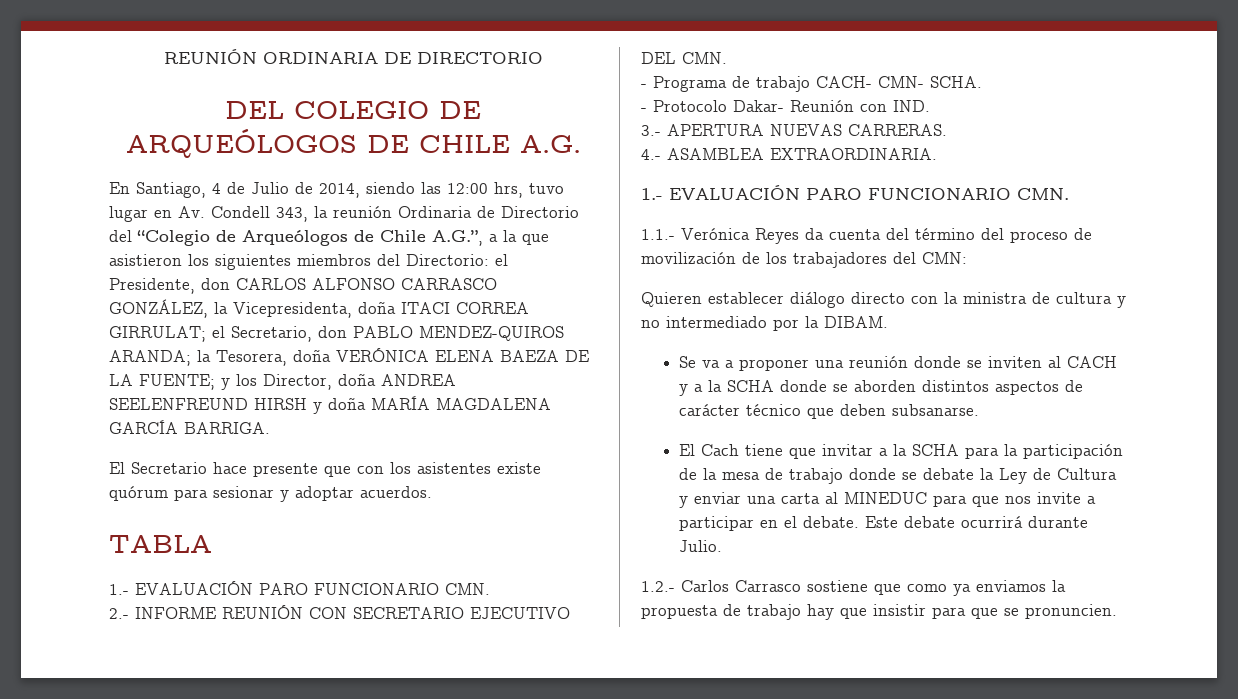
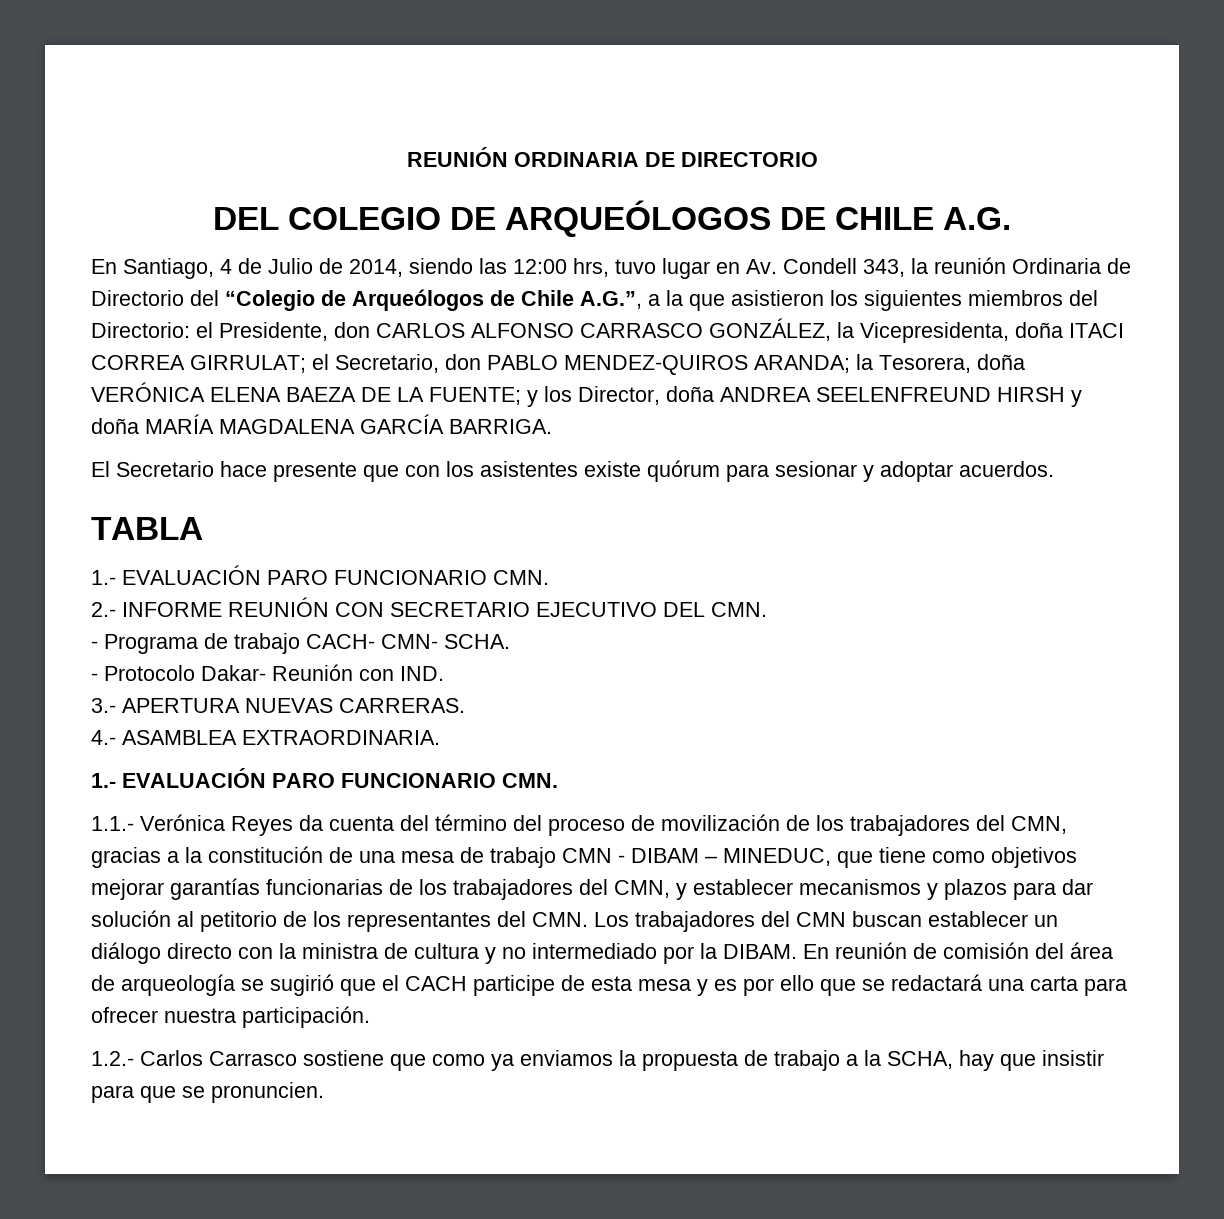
- 1.1.- Verónica Reyes da cuenta del término del proceso de movilización de los trabajadores del CMN:
- Quieren establecer diálogo directo con la ministra de cultura y no intermediado por la DIBAM.
- Se va a proponer una reunión donde se inviten al CACH y a la SCHA donde se aborden distintos aspectos de carácter técnico que deben subsanarse.
- El Cach tiene que invitar a la SCHA para la participación de la mesa de trabajo donde se debate la Ley de Cultura y enviar una carta al MINEDUC para que nos invite a participar en el debate. Este debate ocurrirá durante Julio.
+ 1.1.- Verónica Reyes da cuenta del término del proceso de movilización de los trabajadores del CMN, gracias a la constitución de una mesa de trabajo CMN - DIBAM – MINEDUC, que tiene como objetivos mejorar garantías funcionarias de los trabajadores del CMN, y establecer mecanismos y plazos para dar solución al petitorio de los representantes del CMN. Los trabajadores del CMN buscan establecer un diálogo directo con la ministra de cultura y no intermediado por la DIBAM. En reunión de comisión del área de arqueología se sugirió que el CACH participe de esta mesa y es por ello que se redactará una carta para ofrecer nuestra participación.
- 1.2.- Carlos Carrasco sostiene que como ya enviamos la propuesta de trabajo hay que insistir para que se pronuncien.
+ 1.2.- Carlos Carrasco sostiene que como ya enviamos la propuesta de trabajo a la SCHA, hay que insistir para que se pronuncien.

